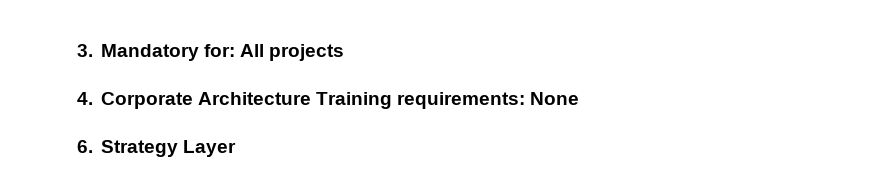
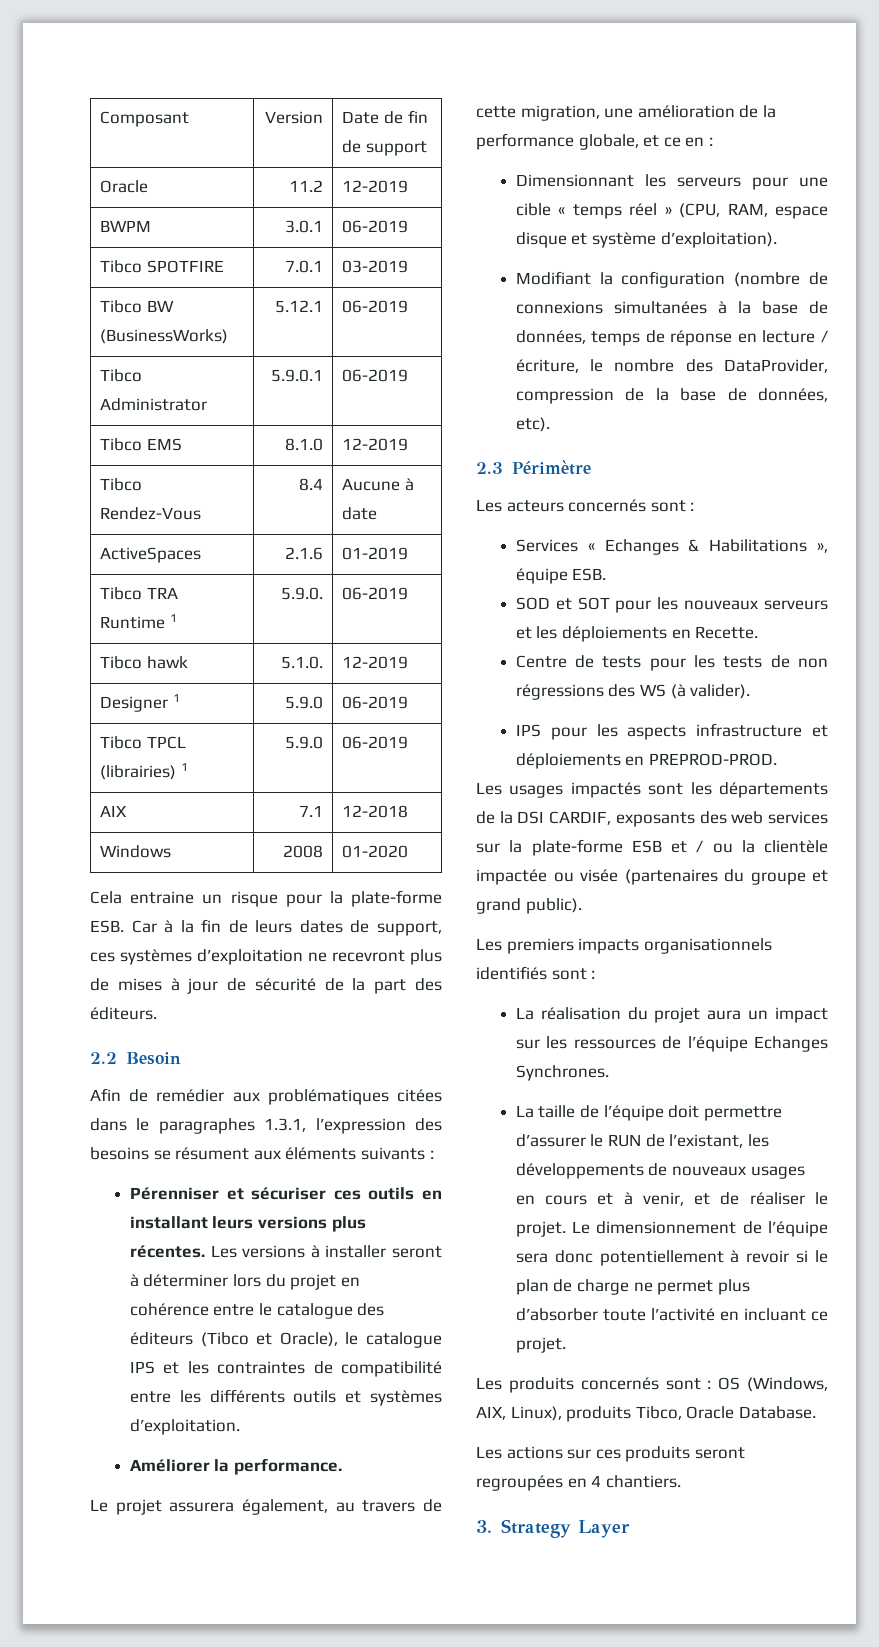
- 3. Mandatory for: All projects
- 4. Corporate Architecture Training requirements: None
- 6. Strategy Layer
+ Composant | Version | Date de fin de support
+ Oracle | 11.2 | 12-2019
+ BWPM | 3.0.1 | 06-2019
+ Tibco SPOTFIRE | 7.0.1 | 03-2019
+ Tibco BW (BusinessWorks) | 5.12.1 | 06-2019
+ Tibco Administrator | 5.9.0.1 | 06-2019
+ Tibco EMS | 8.1.0 | 12-2019
+ Tibco Rendez-Vous | 8.4 | Aucune à date
+ ActiveSpaces | 2.1.6 | 01-2019
+ Tibco TRA Runtime 1 | 5.9.0. | 06-2019
+ Tibco hawk | 5.1.0. | 12-2019
+ Designer 1 | 5.9.0 | 06-2019
+ Tibco TPCL (librairies) 1 | 5.9.0 | 06-2019
+ AIX | 7.1 | 12-2018
+ Windows | 2008 | 01-2020
+ Cela entraine un risque pour la plate-forme ESB. Car à la fin de leurs dates de support, ces systèmes d’exploitation ne recevront plus de mises à jour de sécurité de la part des éditeurs.
+ 2.2 Besoin
+ Afin de remédier aux problématiques citées dans le paragraphes 1.3.1, l’expression des besoins se résument aux éléments suivants :
+ Pérenniser et sécuriser ces outils en installant leurs versions plus récentes. Les versions à installer seront à déterminer lors du projet en cohérence entre le catalogue des éditeurs (Tibco et Oracle), le catalogue IPS et les contraintes de compatibilité entre les différents outils et systèmes d’exploitation.
+ Améliorer la performance.
+ Le projet assurera également, au travers de cette migration, une amélioration de la performance globale, et ce en :
+ Dimensionnant les serveurs pour une cible « temps réel » (CPU, RAM, espace disque et système d’exploitation).
+ Modifiant la configuration (nombre de connexions simultanées à la base de données, temps de réponse en lecture / écriture, le nombre des DataProvider, compression de la base de données, etc).
+ 2.3 Périmètre
+ Les acteurs concernés sont :
+ Services « Echanges & Habilitations », équipe ESB.
+ SOD et SOT pour les nouveaux serveurs et les déploiements en Recette.
+ Centre de tests pour les tests de non régressions des WS (à valider).
+ IPS pour les aspects infrastructure et déploiements en PREPROD-PROD.
+ Les usages impactés sont les départements de la DSI CARDIF, exposants des web services sur la plate-forme ESB et / ou la clientèle impactée ou visée (partenaires du groupe et grand public).
+ Les premiers impacts organisationnels identifiés sont :
+ La réalisation du projet aura un impact sur les ressources de l’équipe Echanges Synchrones.
+ La taille de l’équipe doit permettre d’assurer le RUN de l’existant, les développements de nouveaux usages en cours et à venir, et de réaliser le projet. Le dimensionnement de l’équipe sera donc potentiellement à revoir si le plan de charge ne permet plus d’absorber toute l’activité en incluant ce projet.
+ Les produits concernés sont : OS (Windows, AIX, Linux), produits Tibco, Oracle Database.
+ Les actions sur ces produits seront regroupées en 4 chantiers.
+ 3. Strategy Layer

